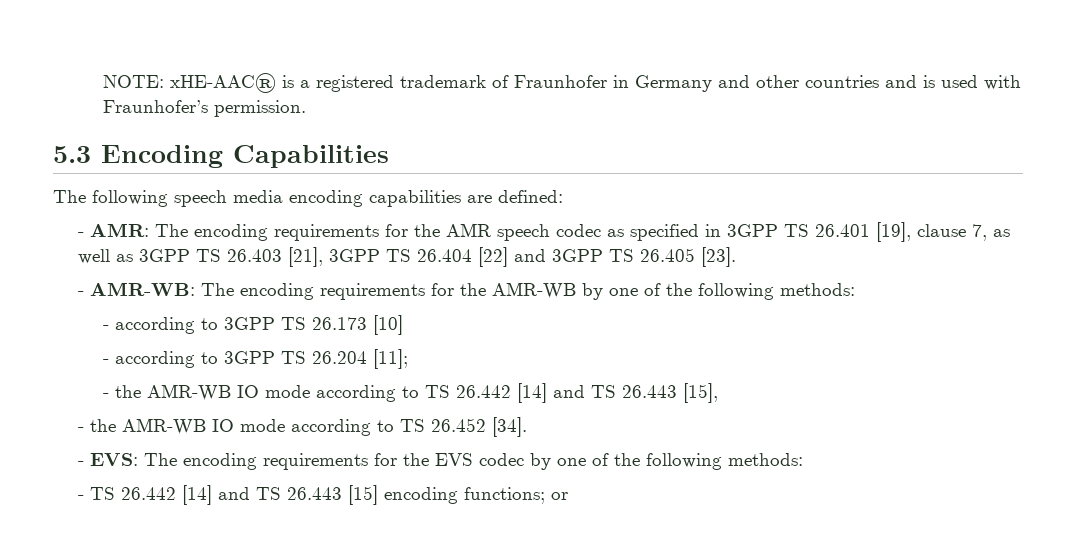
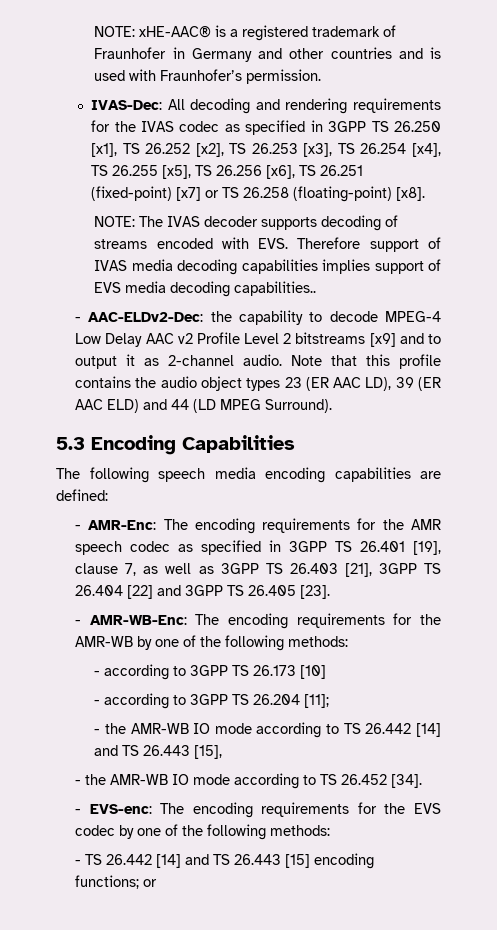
+ IVAS-Dec: All decoding and rendering requirements for the IVAS codec as specified in 3GPP TS 26.250 [x1], TS 26.252 [x2], TS 26.253 [x3], TS 26.254 [x4], TS 26.255 [x5], TS 26.256 [x6], TS 26.251 (fixed-point) [x7] or TS 26.258 (floating-point) [x8].
+ NOTE: The IVAS decoder supports decoding of streams encoded with EVS. Therefore support of IVAS media decoding capabilities implies support of EVS media decoding capabilities..
+ - AAC-ELDv2-Dec: the capability to decode MPEG-4 Low Delay AAC v2 Profile Level 2 bitstreams [x9] and to output it as 2-channel audio. Note that this profile contains the audio object types 23 (ER AAC LD), 39 (ER AAC ELD) and 44 (LD MPEG Surround).
- - AMR: The encoding requirements for the AMR speech codec as specified in 3GPP TS 26.401 [19], clause 7, as well as 3GPP TS 26.403 [21], 3GPP TS 26.404 [22] and 3GPP TS 26.405 [23].
+ - AMR-Enc: The encoding requirements for the AMR speech codec as specified in 3GPP TS 26.401 [19], clause 7, as well as 3GPP TS 26.403 [21], 3GPP TS 26.404 [22] and 3GPP TS 26.405 [23].
- - AMR-WB: The encoding requirements for the AMR-WB by one of the following methods:
+ - AMR-WB-Enc: The encoding requirements for the AMR-WB by one of the following methods:
- - EVS: The encoding requirements for the EVS codec by one of the following methods:
+ - EVS-enc: The encoding requirements for the EVS codec by one of the following methods:

